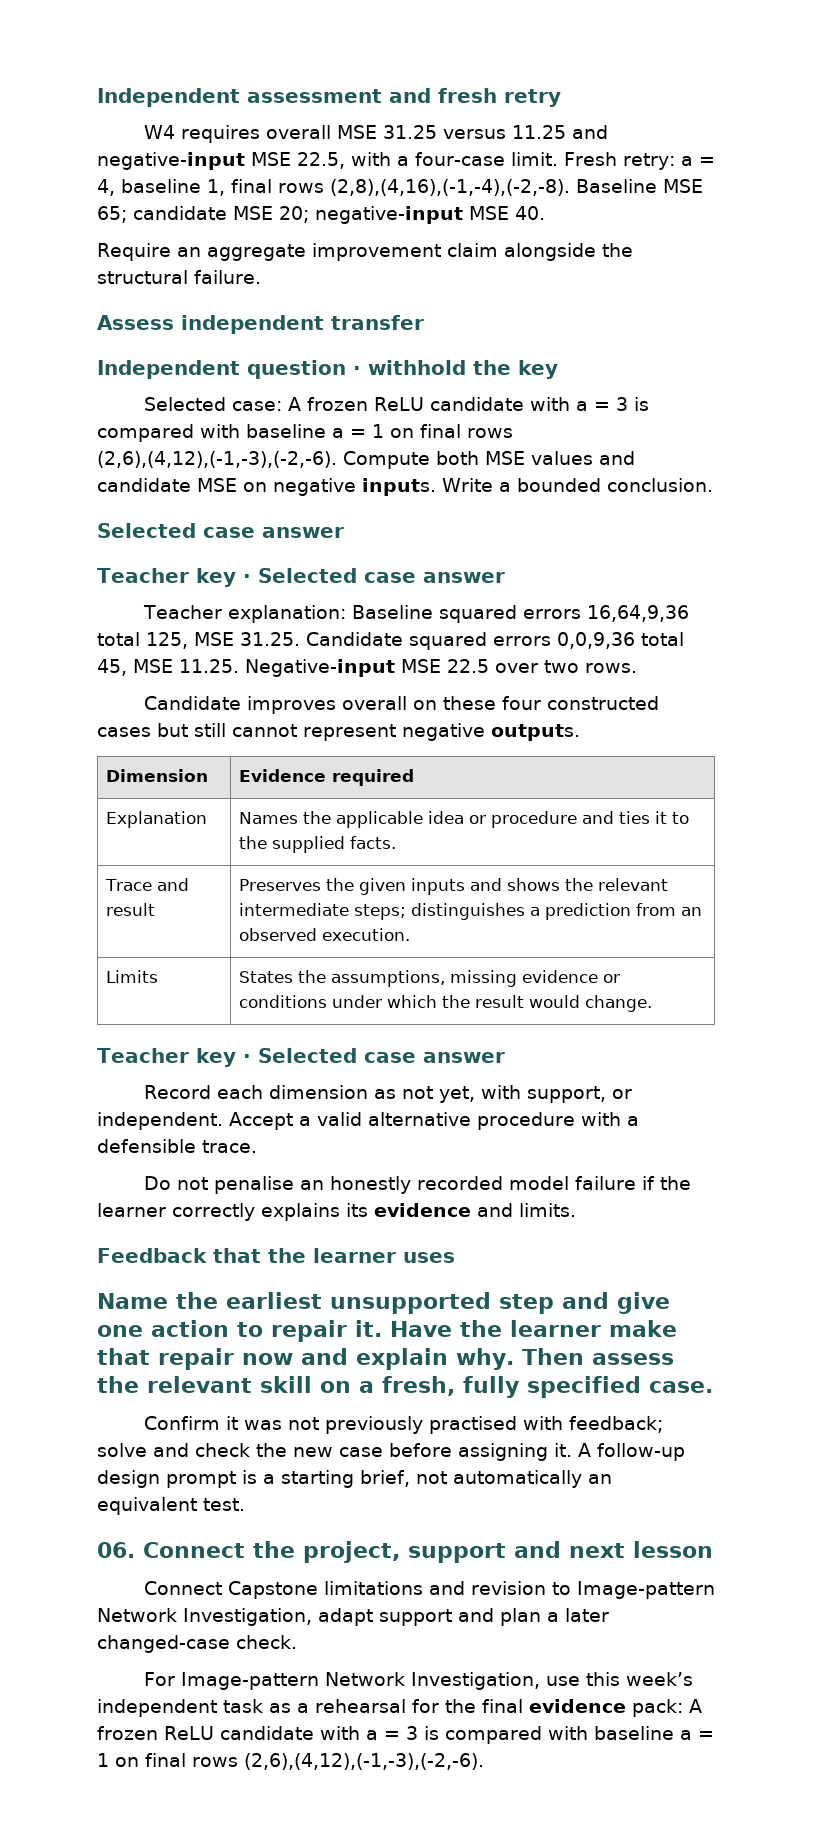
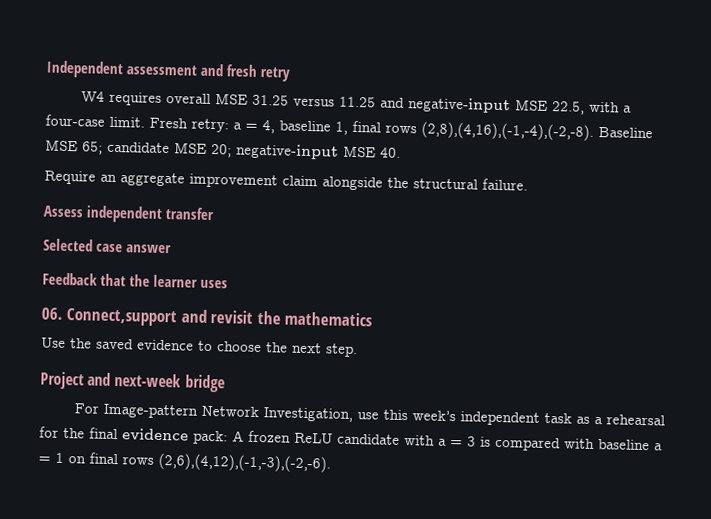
- Independent question · withhold the key
- Selected case: A frozen ReLU candidate with a = 3 is compared with baseline a = 1 on final rows (2,6),(4,12),(-1,-3),(-2,-6). Compute both MSE values and candidate MSE on negative inputs. Write a bounded conclusion.
  Selected case answer
- Teacher key · Selected case answer
- Teacher explanation: Baseline squared errors 16,64,9,36 total 125, MSE 31.25. Candidate squared errors 0,0,9,36 total 45, MSE 11.25. Negative-input MSE 22.5 over two rows.
- Candidate improves overall on these four constructed cases but still cannot represent negative outputs.
- Dimension | Evidence required
- Explanation | Names the applicable idea or procedure and ties it to the supplied facts.
- Trace and result | Preserves the given inputs and shows the relevant intermediate steps; distinguishes a prediction from an observed execution.
- Limits | States the assumptions, missing evidence or conditions under which the result would change.
- Teacher key · Selected case answer
- Record each dimension as not yet, with support, or independent. Accept a valid alternative procedure with a defensible trace.
- Do not penalise an honestly recorded model failure if the learner correctly explains its evidence and limits.
- Name the earliest unsupported step and give one action to repair it. Have the learner make that repair now and explain why. Then assess the relevant skill on a fresh, fully specified case.
- Confirm it was not previously practised with feedback; solve and check the new case before assigning it. A follow-up design prompt is a starting brief, not automatically an equivalent test.
- 06. Connect the project, support and next lesson
- Connect Capstone limitations and revision to Image-pattern Network Investigation, adapt support and plan a later changed-case check.
+ 06. Connect,support and revisit the mathematics
+ Use the saved evidence to choose the next step.
+ Project and next-week bridge

